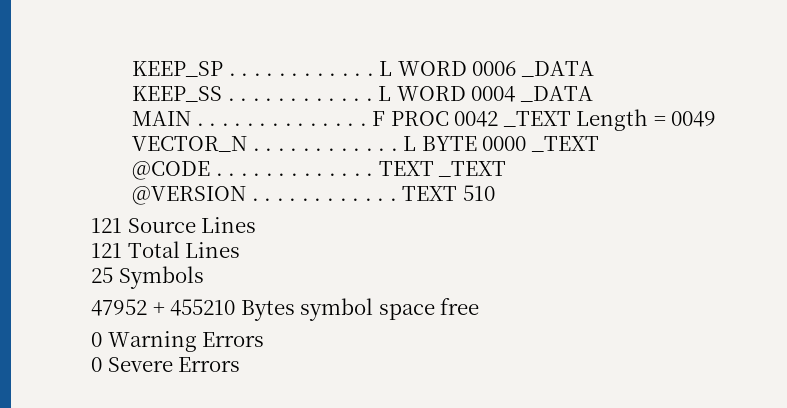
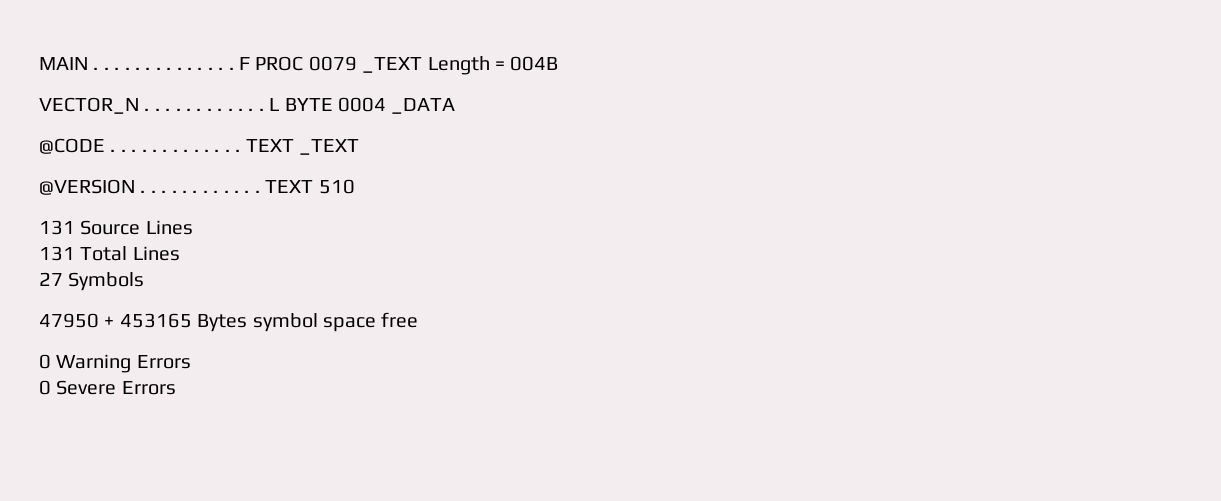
- KEEP_SP . . . . . . . . . . . . L WORD 0006 _DATA
- KEEP_SS . . . . . . . . . . . . L WORD 0004 _DATA
- F PROC 0042 _TEXT Length = 0049
+ F PROC 0079 _TEXT Length = 004B
- L BYTE 0000 _TEXT
+ L BYTE 0004 _DATA
- 121 Source Lines
+ 131 Source Lines
- 121 Total Lines
+ 131 Total Lines
- 25 Symbols
+ 27 Symbols
- 47952 + 455210 Bytes symbol space free
+ 47950 + 453165 Bytes symbol space free

